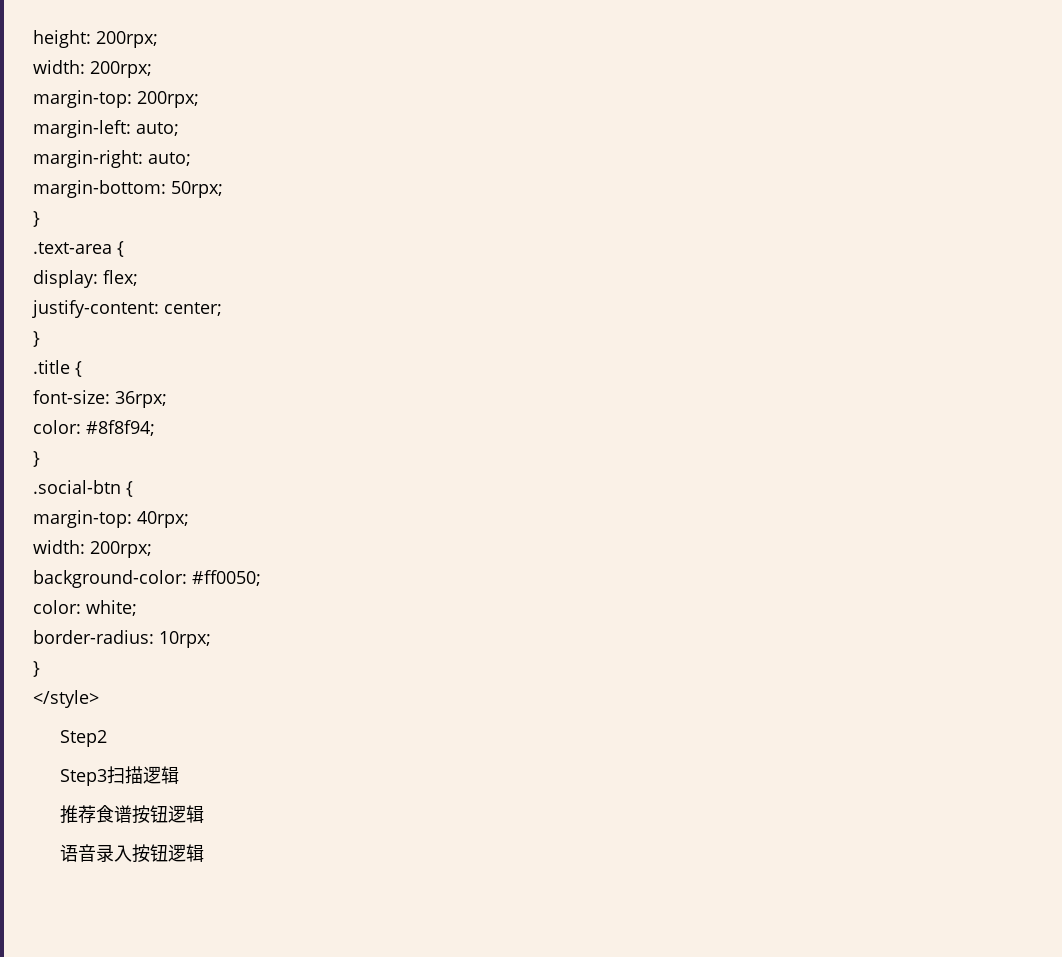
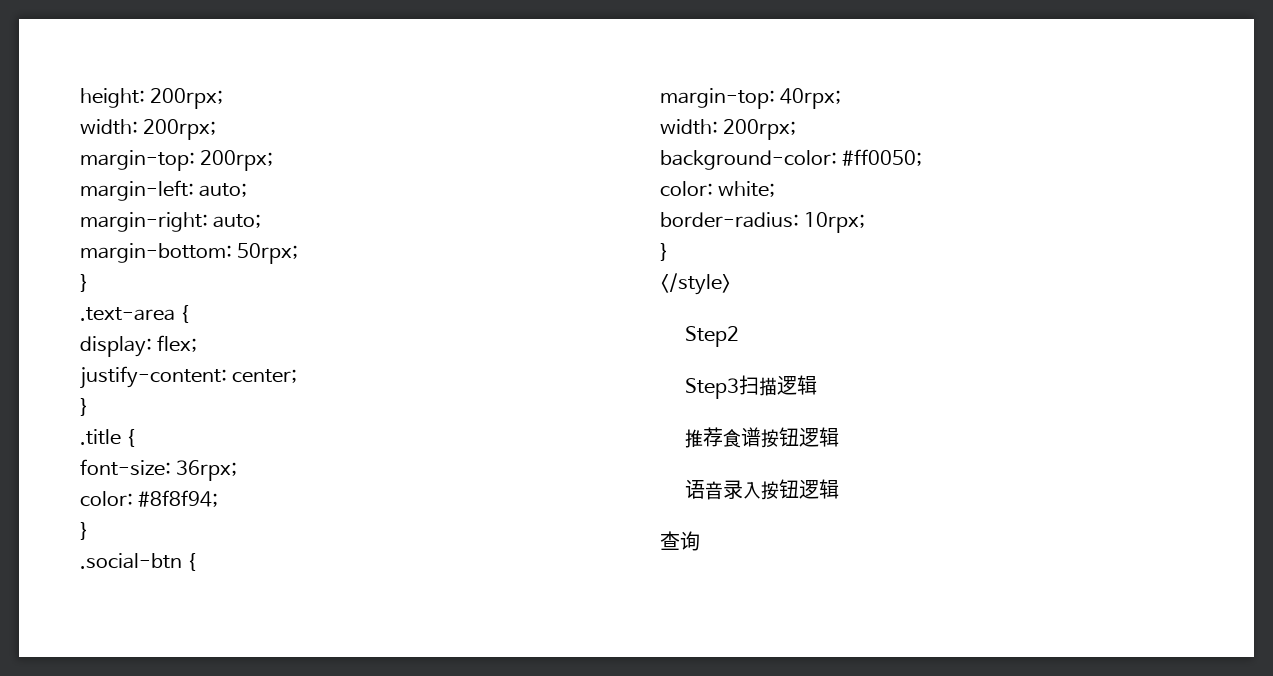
+ 查询

